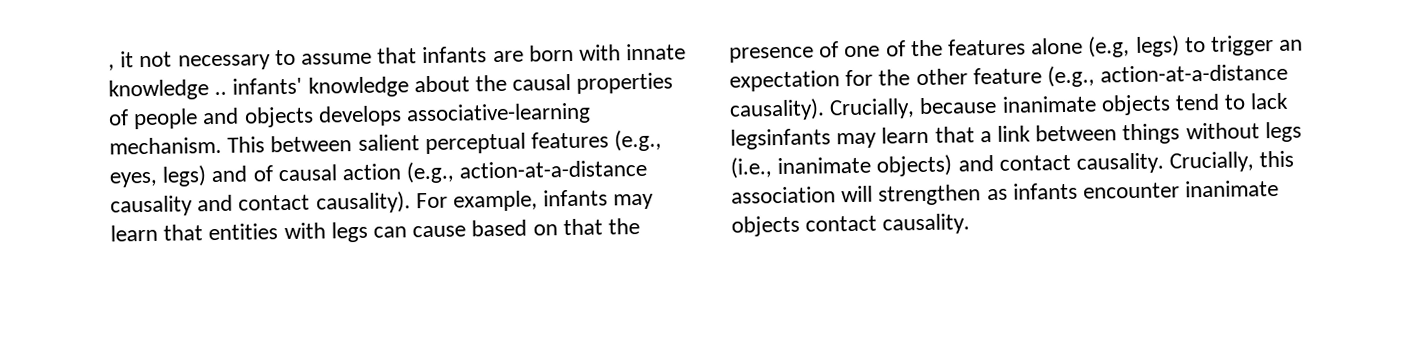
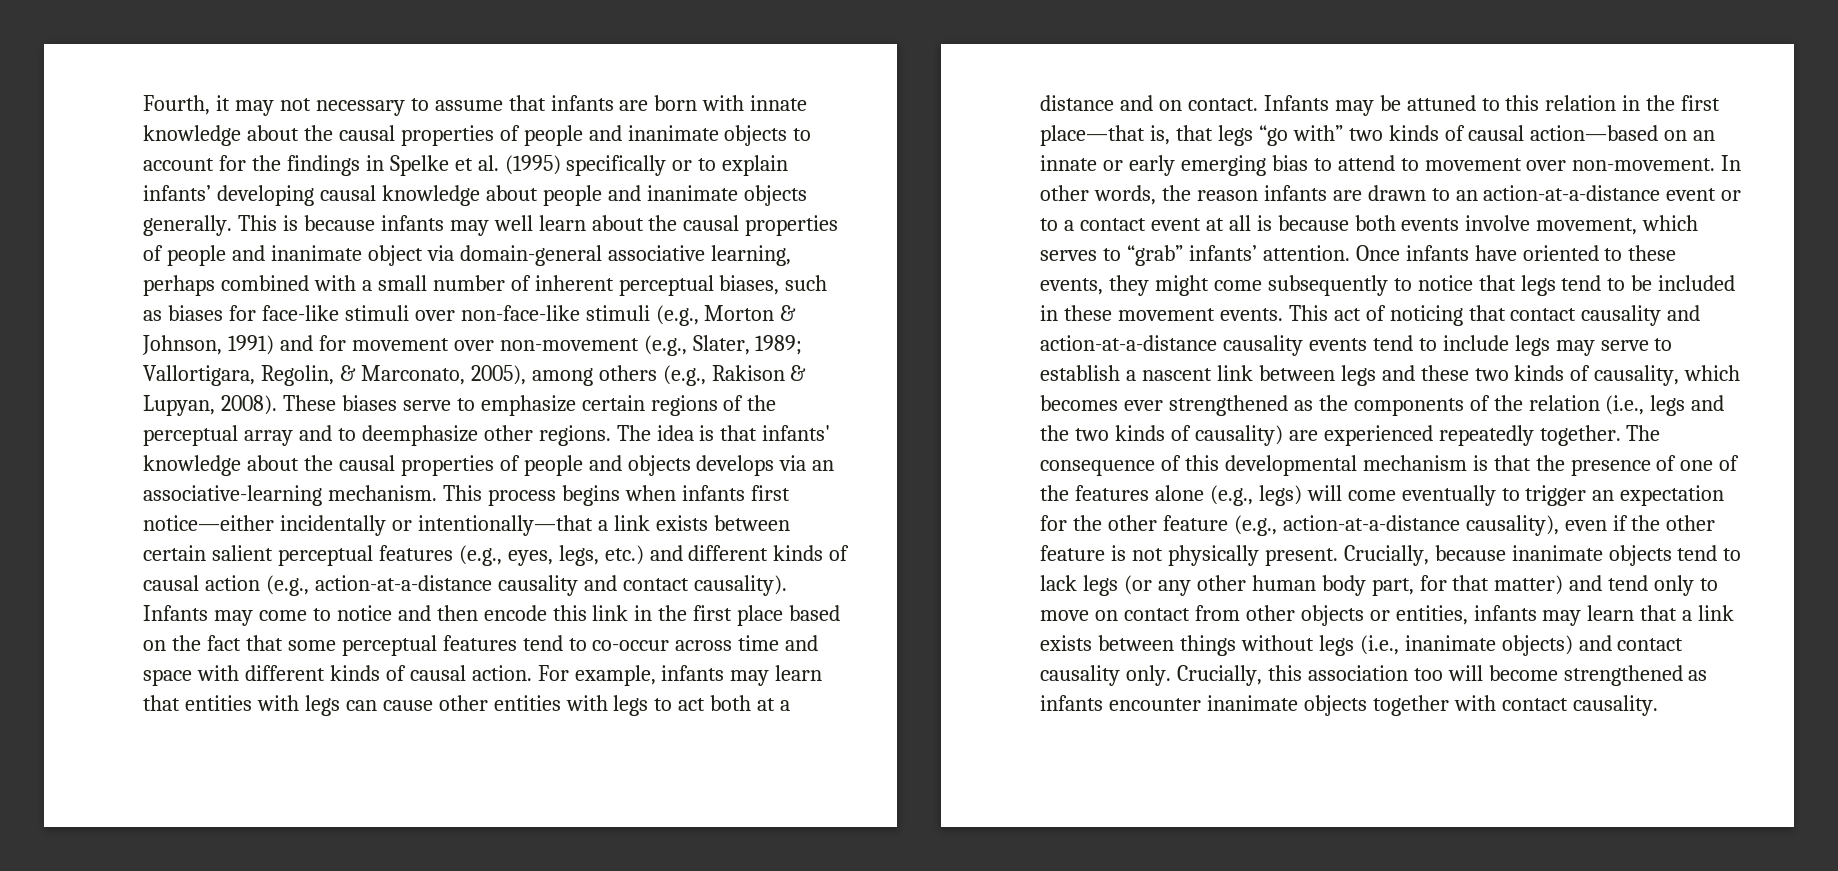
- , it not necessary to assume that infants are born with innate knowledge .. infants' knowledge about the causal properties of people and objects develops associative-learning mechanism.
+ Fourth, it may not necessary to assume that infants are born with innate knowledge about the causal properties of people and inanimate objects to account for the findings in Spelke et al. (1995) specifically or to explain infants’ developing causal knowledge about people and inanimate objects generally. This is because infants may well learn about the causal properties of people and inanimate object via domain-general associative learning, perhaps combined with a small number of inherent perceptual biases, such as biases for face-like stimuli over non-face-like stimuli (e.g., Morton & Johnson, 1991) and for movement over non-movement (e.g., Slater, 1989; Vallortigara, Regolin, & Marconato, 2005), among others (e.g., Rakison & Lupyan, 2008). These biases serve to emphasize certain regions of the perceptual array and to deemphasize other regions. The idea is that infants' knowledge about the causal properties of people and objects develops via an associative-learning mechanism.
- This between salient perceptual features (e.g., eyes, legs) and of causal action (e.g., action-at-a-distance causality and contact causality).
+ This process begins when infants first notice—either incidentally or intentionally—that a link exists between certain salient perceptual features (e.g., eyes, legs, etc.) and different kinds of causal action (e.g., action-at-a-distance causality and contact causality).
+ Infants may come to notice and then encode this link in the first place based on the fact that some perceptual features tend to co-occur across time and space with different kinds of causal action.
- For example, infants may learn that entities with legs can cause based on that the presence of one of the features alone (e.g, legs) to trigger an expectation for the other feature (e.g., action-at-a-distance causality).
+ For example, infants may learn that entities with legs can cause other entities with legs to act both at a distance and on contact. Infants may be attuned to this relation in the first place—that is, that legs “go with” two kinds of causal action—based on an innate or early emerging bias to attend to movement over non-movement. In other words, the reason infants are drawn to an action-at-a-distance event or to a contact event at all is because both events involve movement, which serves to “grab” infants’ attention. Once infants have oriented to these events, they might come subsequently to notice that legs tend to be included in these movement events. This act of noticing that contact causality and action-at-a-distance causality events tend to include legs may serve to establish a nascent link between legs and these two kinds of causality, which becomes ever strengthened as the components of the relation (i.e., legs and the two kinds of causality) are experienced repeatedly together. The consequence of this developmental mechanism is that the presence of one of the features alone (e.g., legs) will come eventually to trigger an expectation for the other feature (e.g., action-at-a-distance causality), even if the other feature is not physically present.
- Crucially, because inanimate objects tend to lack legsinfants may learn that a link between things without legs (i.e., inanimate objects) and contact causality.
+ Crucially, because inanimate objects tend to lack legs (or any other human body part, for that matter) and tend only to move on contact from other objects or entities, infants may learn that a link exists between things without legs (i.e., inanimate objects) and contact causality only.
- Crucially, this association will strengthen as infants encounter inanimate objects contact causality.
+ Crucially, this association too will become strengthened as infants encounter inanimate objects together with contact causality.

